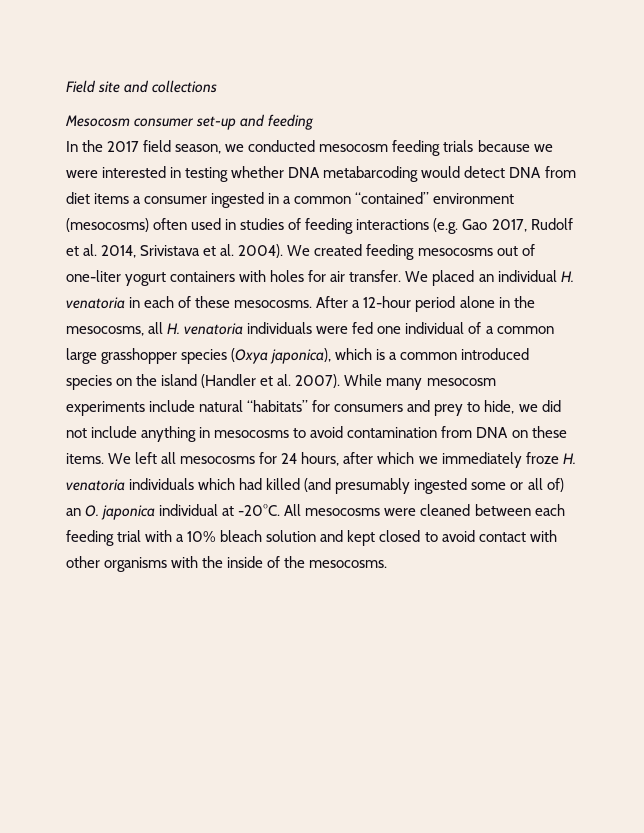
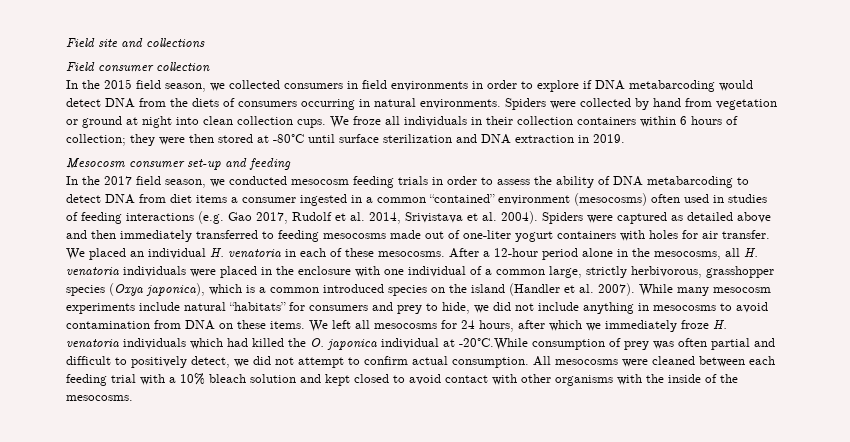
+ Field consumer collection
+ In the 2015 field season, we collected consumers in field environments in order to explore if DNA metabarcoding would detect DNA from the diets of consumers occurring in natural environments. Spiders were collected by hand from vegetation or ground at night into clean collection cups. We froze all individuals in their collection containers within 6 hours of collection; they were then stored at -80°C until surface sterilization and DNA extraction in 2019.
- In the 2017 field season, we conducted mesocosm feeding trials because we were interested in testing whether DNA metabarcoding would detect DNA from diet items a consumer ingested in a common “contained” environment (mesocosms) often used in studies of feeding interactions (e.g. Gao 2017, Rudolf et al. 2014, Srivistava et al. 2004).
+ In the 2017 field season, we conducted mesocosm feeding trials in order to assess the ability of DNA metabarcoding to detect DNA from diet items a consumer ingested in a common “contained” environment (mesocosms) often used in studies of feeding interactions (e.g. Gao 2017, Rudolf et al. 2014, Srivistava et al. 2004).
- We created feeding mesocosms out of one-liter yogurt containers with holes for air transfer.
+ Spiders were captured as detailed above and then immediately transferred to feeding mesocosms made out of one-liter yogurt containers with holes for air transfer.
- After a 12-hour period alone in the mesocosms, all H. venatoria individuals were fed one individual of a common large grasshopper species (Oxya japonica), which is a common introduced species on the island (Handler et al. 2007).
+ After a 12-hour period alone in the mesocosms, all H. venatoria individuals were placed in the enclosure with one individual of a common large, strictly herbivorous, grasshopper species (Oxya japonica), which is a common introduced species on the island (Handler et al. 2007).
- We left all mesocosms for 24 hours, after which we immediately froze H. venatoria individuals which had killed (and presumably ingested some or all of) an O. japonica individual at -20°C.
+ We left all mesocosms for 24 hours, after which we immediately froze H. venatoria individuals which had killed the O. japonica individual at -20°C.While consumption of prey was often partial and difficult to positively detect, we did not attempt to confirm actual consumption.

